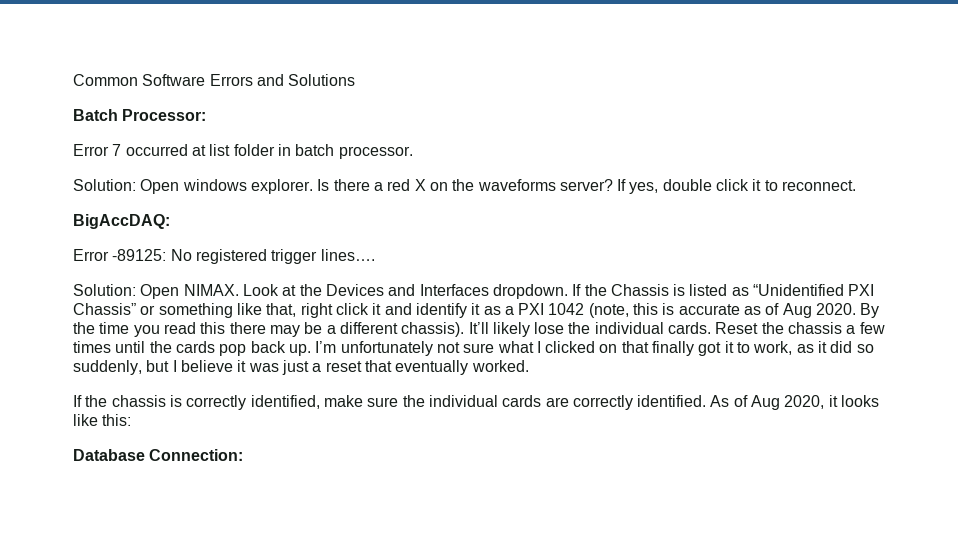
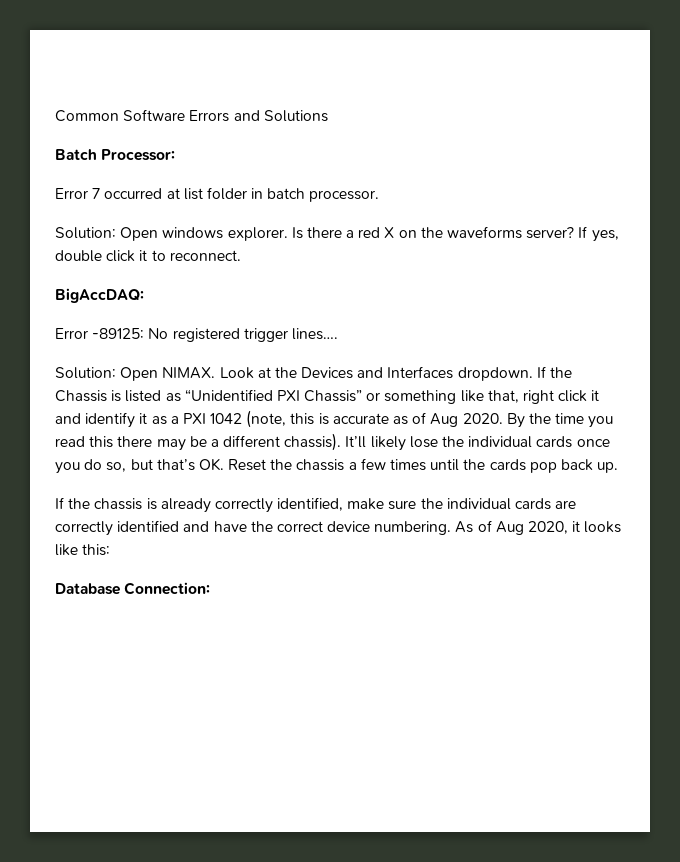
- It’ll likely lose the individual cards. Reset the chassis a few times until the cards pop back up. I’m unfortunately not sure what I clicked on that finally got it to work, as it did so suddenly, but I believe it was just a reset that eventually worked.
+ It’ll likely lose the individual cards once you do so, but that’s OK. Reset the chassis a few times until the cards pop back up.
- If the chassis is correctly identified, make sure the individual cards are correctly identified.
+ If the chassis is already correctly identified, make sure the individual cards are correctly identified and have the correct device numbering.

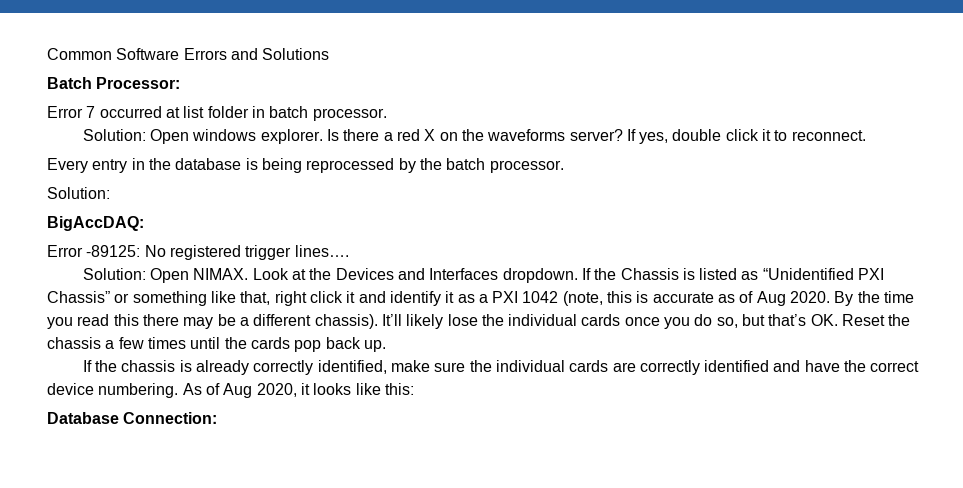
+ Every entry in the database is being reprocessed by the batch processor.
+ Solution:

